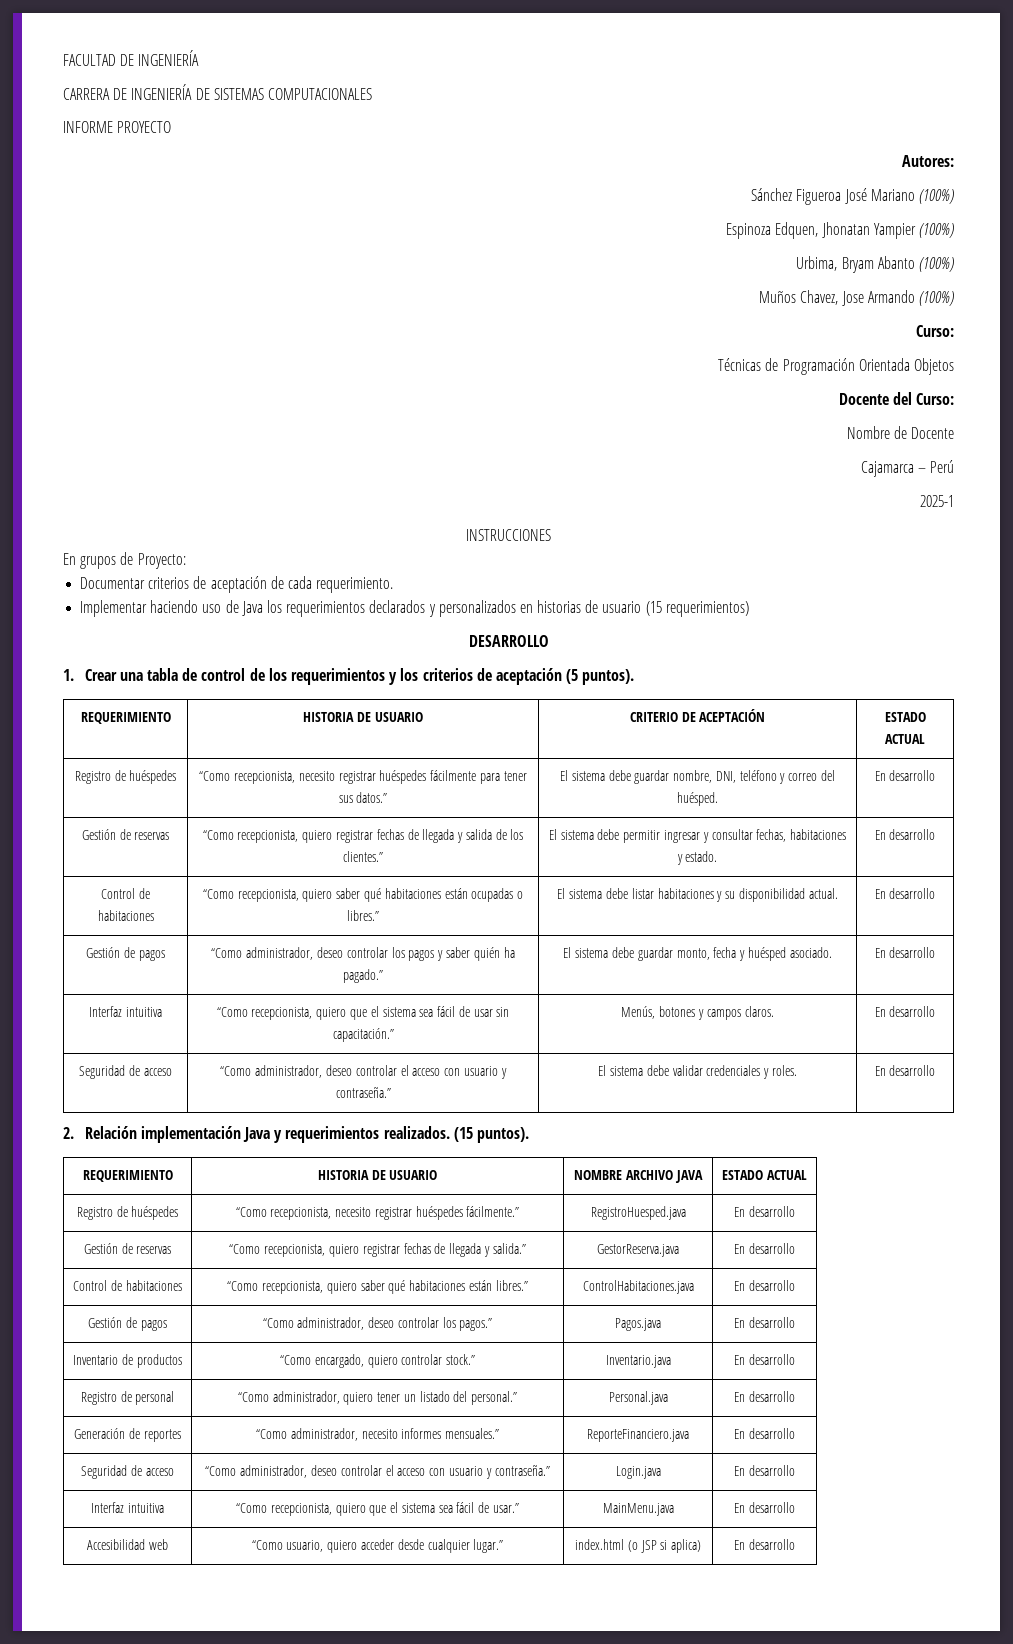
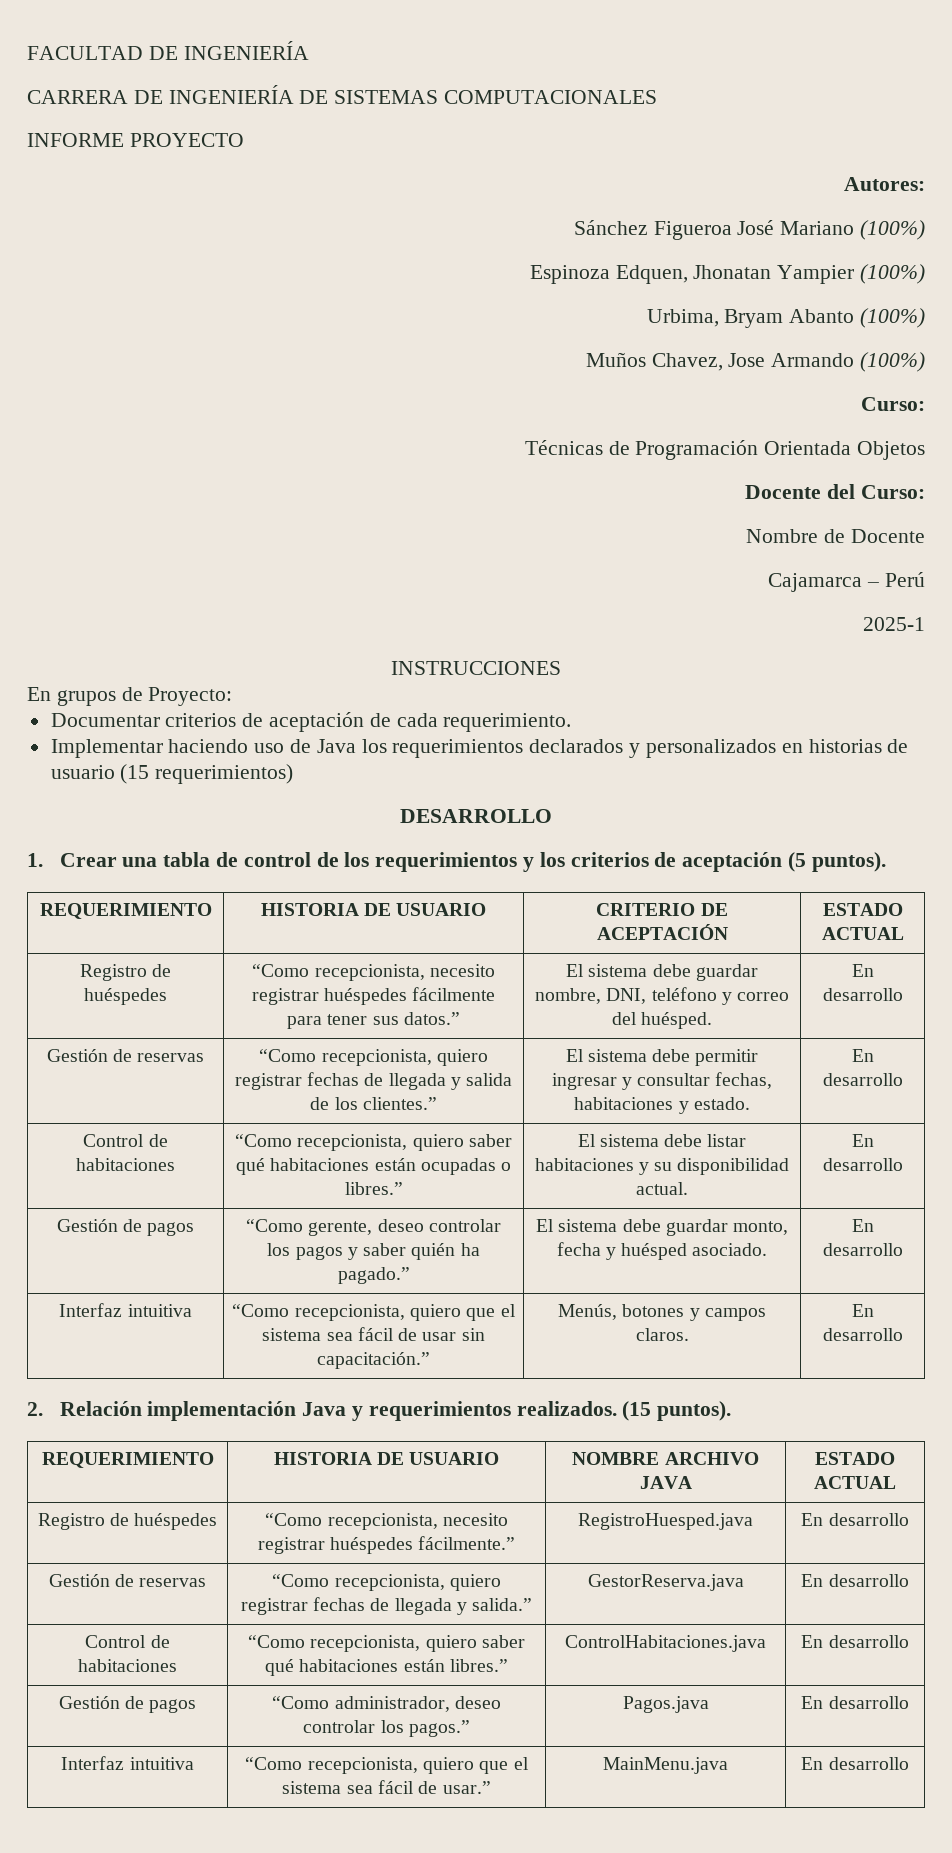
- Gestión de pagos | “Como administrador, deseo controlar los pagos y saber quién ha pagado.” | El sistema debe guardar monto, fecha y huésped asociado. | En desarrollo
+ Gestión de pagos | “Como gerente, deseo controlar los pagos y saber quién ha pagado.” | El sistema debe guardar monto, fecha y huésped asociado. | En desarrollo
- Seguridad de acceso | “Como administrador, deseo controlar el acceso con usuario y contraseña.” | El sistema debe validar credenciales y roles. | En desarrollo
- Inventario de productos | “Como encargado, quiero controlar stock.” | Inventario.java | En desarrollo
- Registro de personal | “Como administrador, quiero tener un listado del personal.” | Personal.java | En desarrollo
- Generación de reportes | “Como administrador, necesito informes mensuales.” | ReporteFinanciero.java | En desarrollo
- Seguridad de acceso | “Como administrador, deseo controlar el acceso con usuario y contraseña.” | Login.java | En desarrollo
- Accesibilidad web | “Como usuario, quiero acceder desde cualquier lugar.” | index.html (o JSP si aplica) | En desarrollo

